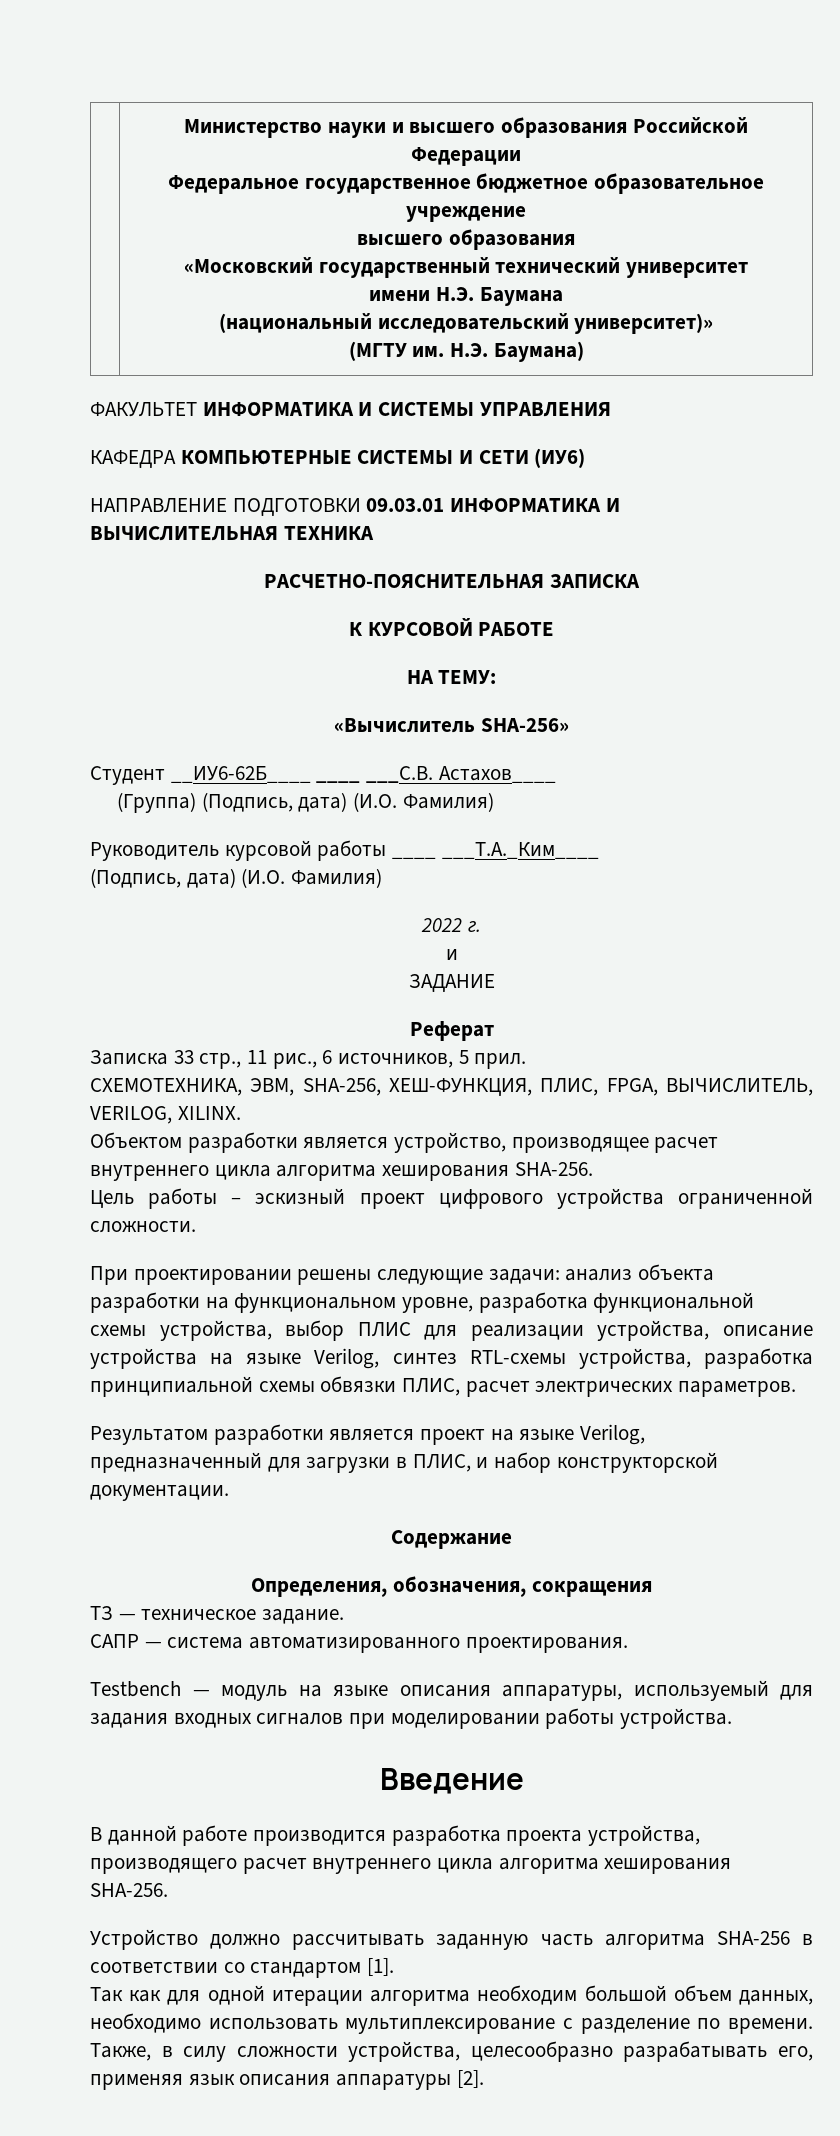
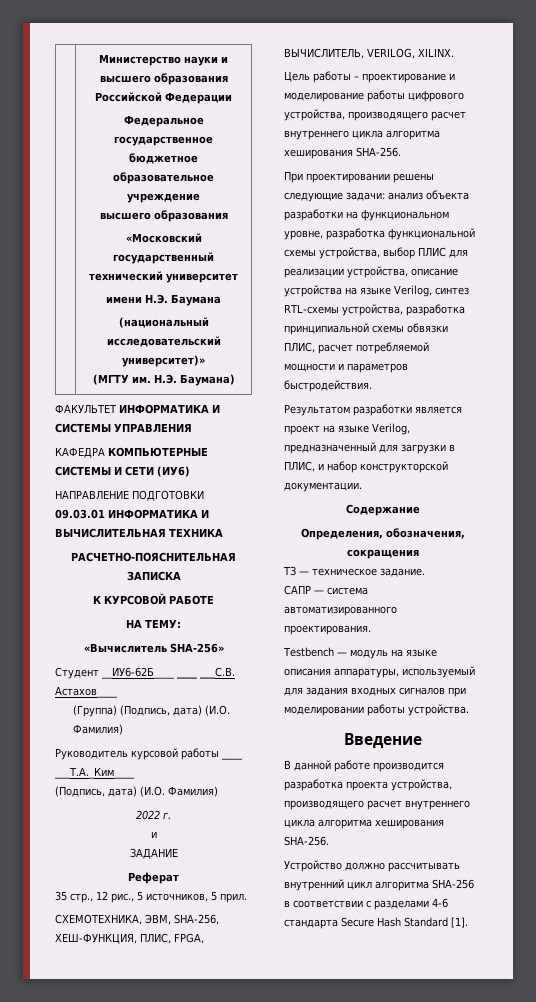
- Записка 33 стр., 11 рис., 6 источников, 5 прил.
+ 35 стр., 12 рис., 5 источников, 5 прил.
- Объектом разработки является устройство, производящее расчет внутреннего цикла алгоритма хеширования SHA-256.
- Цель работы – эскизный проект цифрового устройства ограниченной сложности.
+ Цель работы – проектирование и моделирование работы цифрового устройства, производящего расчет внутреннего цикла алгоритма хеширования SHA-256.
- При проектировании решены следующие задачи: анализ объекта разработки на функциональном уровне, разработка функциональной схемы устройства, выбор ПЛИС для реализации устройства, описание устройства на языке Verilog, синтез RTL-схемы устройства, разработка принципиальной схемы обвязки ПЛИС, расчет электрических параметров.
+ При проектировании решены следующие задачи: анализ объекта разработки на функциональном уровне, разработка функциональной схемы устройства, выбор ПЛИС для реализации устройства, описание устройства на языке Verilog, синтез RTL-схемы устройства, разработка принципиальной схемы обвязки ПЛИС, расчет потребляемой мощности и параметров быстродействия.
- Устройство должно рассчитывать заданную часть алгоритма SHA-256 в соответствии со стандартом [1].
- Так как для одной итерации алгоритма необходим большой объем данных, необходимо использовать мультиплексирование с разделение по времени. Также, в силу сложности устройства, целесообразно разрабатывать его, применяя язык описания аппаратуры [2].
+ Устройство должно рассчитывать внутренний цикл алгоритма SHA-256 в соответствии с разделами 4-6 стандарта Secure Hash Standard [1].

